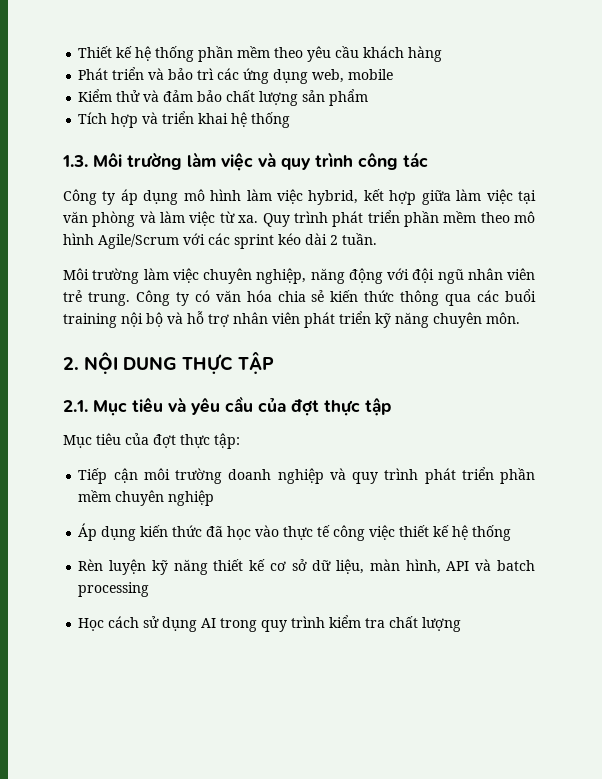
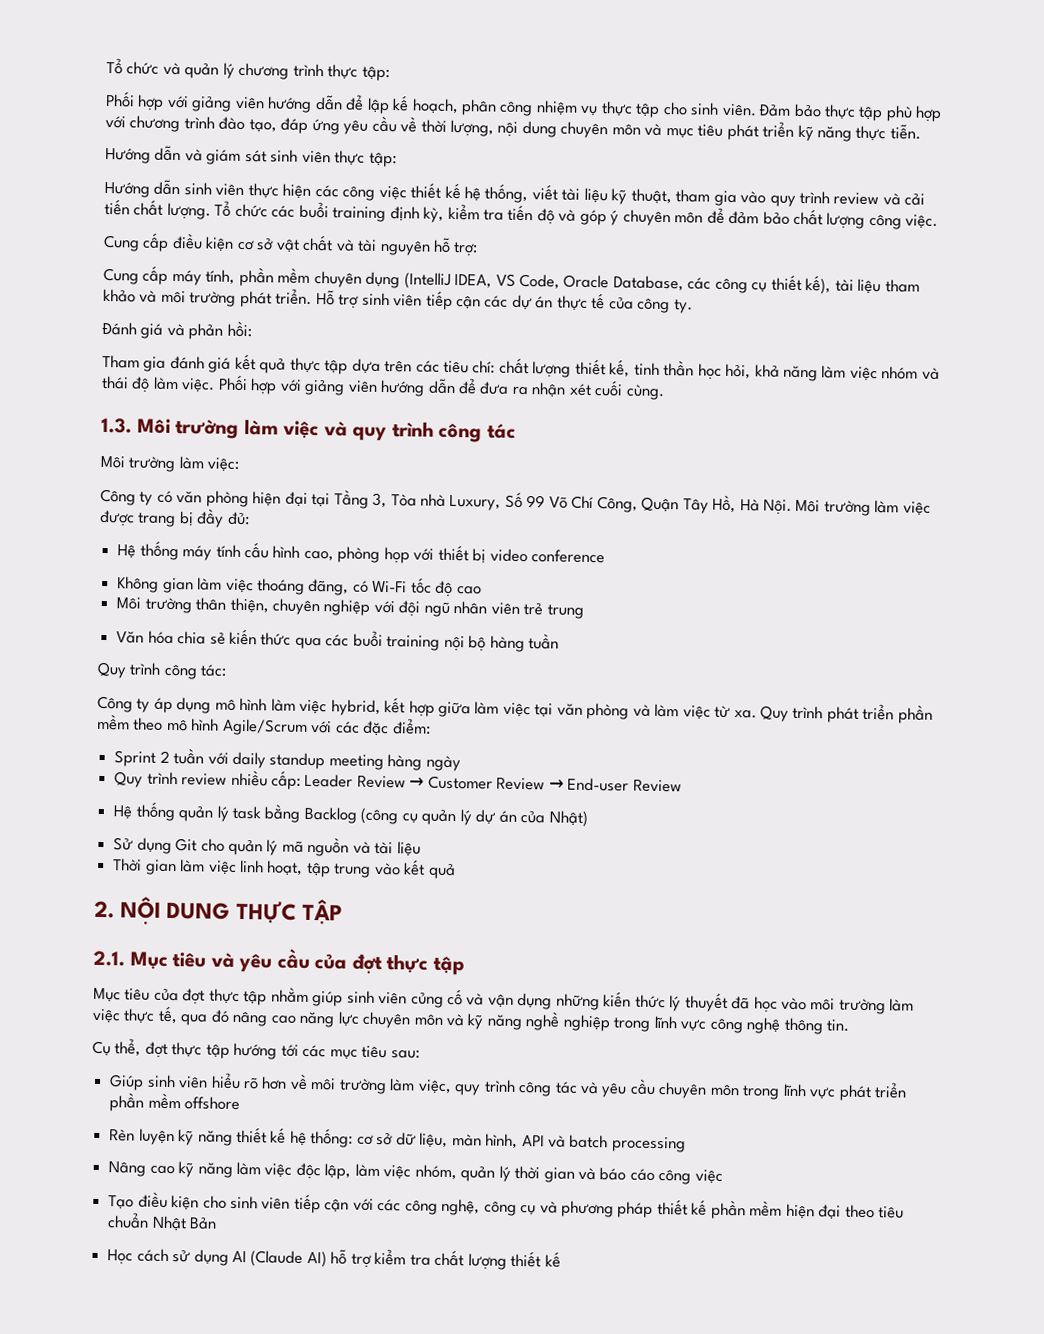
- Thiết kế hệ thống phần mềm theo yêu cầu khách hàng
- Phát triển và bảo trì các ứng dụng web, mobile
- Kiểm thử và đảm bảo chất lượng sản phẩm
- Tích hợp và triển khai hệ thống
+ Tổ chức và quản lý chương trình thực tập:
+ Phối hợp với giảng viên hướng dẫn để lập kế hoạch, phân công nhiệm vụ thực tập cho sinh viên. Đảm bảo thực tập phù hợp với chương trình đào tạo, đáp ứng yêu cầu về thời lượng, nội dung chuyên môn và mục tiêu phát triển kỹ năng thực tiễn.
+ Hướng dẫn và giám sát sinh viên thực tập:
+ Hướng dẫn sinh viên thực hiện các công việc thiết kế hệ thống, viết tài liệu kỹ thuật, tham gia vào quy trình review và cải tiến chất lượng. Tổ chức các buổi training định kỳ, kiểm tra tiến độ và góp ý chuyên môn để đảm bảo chất lượng công việc.
+ Cung cấp điều kiện cơ sở vật chất và tài nguyên hỗ trợ:
+ Cung cấp máy tính, phần mềm chuyên dụng (IntelliJ IDEA, VS Code, Oracle Database, các công cụ thiết kế), tài liệu tham khảo và môi trường phát triển. Hỗ trợ sinh viên tiếp cận các dự án thực tế của công ty.
+ Đánh giá và phản hồi:
+ Tham gia đánh giá kết quả thực tập dựa trên các tiêu chí: chất lượng thiết kế, tinh thần học hỏi, khả năng làm việc nhóm và thái độ làm việc. Phối hợp với giảng viên hướng dẫn để đưa ra nhận xét cuối cùng.
+ Môi trường làm việc:
+ Công ty có văn phòng hiện đại tại Tầng 3, Tòa nhà Luxury, Số 99 Võ Chí Công, Quận Tây Hồ, Hà Nội. Môi trường làm việc được trang bị đầy đủ:
+ Hệ thống máy tính cấu hình cao, phòng họp với thiết bị video conference
+ Không gian làm việc thoáng đãng, có Wi-Fi tốc độ cao
+ Môi trường thân thiện, chuyên nghiệp với đội ngũ nhân viên trẻ trung
+ Văn hóa chia sẻ kiến thức qua các buổi training nội bộ hàng tuần
+ Quy trình công tác:
- Quy trình phát triển phần mềm theo mô hình Agile/Scrum với các sprint kéo dài 2 tuần.
- Môi trường làm việc chuyên nghiệp, năng động với đội ngũ nhân viên trẻ trung. Công ty có văn hóa chia sẻ kiến thức thông qua các buổi training nội bộ và hỗ trợ nhân viên phát triển kỹ năng chuyên môn.
+ Quy trình phát triển phần mềm theo mô hình Agile/Scrum với các đặc điểm:
+ Sprint 2 tuần với daily standup meeting hàng ngày
+ Quy trình review nhiều cấp: Leader Review → Customer Review → End-user Review
+ Hệ thống quản lý task bằng Backlog (công cụ quản lý dự án của Nhật)
+ Sử dụng Git cho quản lý mã nguồn và tài liệu
+ Thời gian làm việc linh hoạt, tập trung vào kết quả
- Mục tiêu của đợt thực tập:
- Tiếp cận môi trường doanh nghiệp và quy trình phát triển phần mềm chuyên nghiệp
- Áp dụng kiến thức đã học vào thực tế công việc thiết kế hệ thống
+ Mục tiêu của đợt thực tập nhằm giúp sinh viên củng cố và vận dụng những kiến thức lý thuyết đã học vào môi trường làm việc thực tế, qua đó nâng cao năng lực chuyên môn và kỹ năng nghề nghiệp trong lĩnh vực công nghệ thông tin.
+ Cụ thể, đợt thực tập hướng tới các mục tiêu sau:
+ Giúp sinh viên hiểu rõ hơn về môi trường làm việc, quy trình công tác và yêu cầu chuyên môn trong lĩnh vực phát triển phần mềm offshore
- Rèn luyện kỹ năng thiết kế cơ sở dữ liệu, màn hình, API và batch processing
+ Rèn luyện kỹ năng thiết kế hệ thống: cơ sở dữ liệu, màn hình, API và batch processing
+ Nâng cao kỹ năng làm việc độc lập, làm việc nhóm, quản lý thời gian và báo cáo công việc
+ Tạo điều kiện cho sinh viên tiếp cận với các công nghệ, công cụ và phương pháp thiết kế phần mềm hiện đại theo tiêu chuẩn Nhật Bản
- Học cách sử dụng AI trong quy trình kiểm tra chất lượng
+ Học cách sử dụng AI (Claude AI) hỗ trợ kiểm tra chất lượng thiết kế

